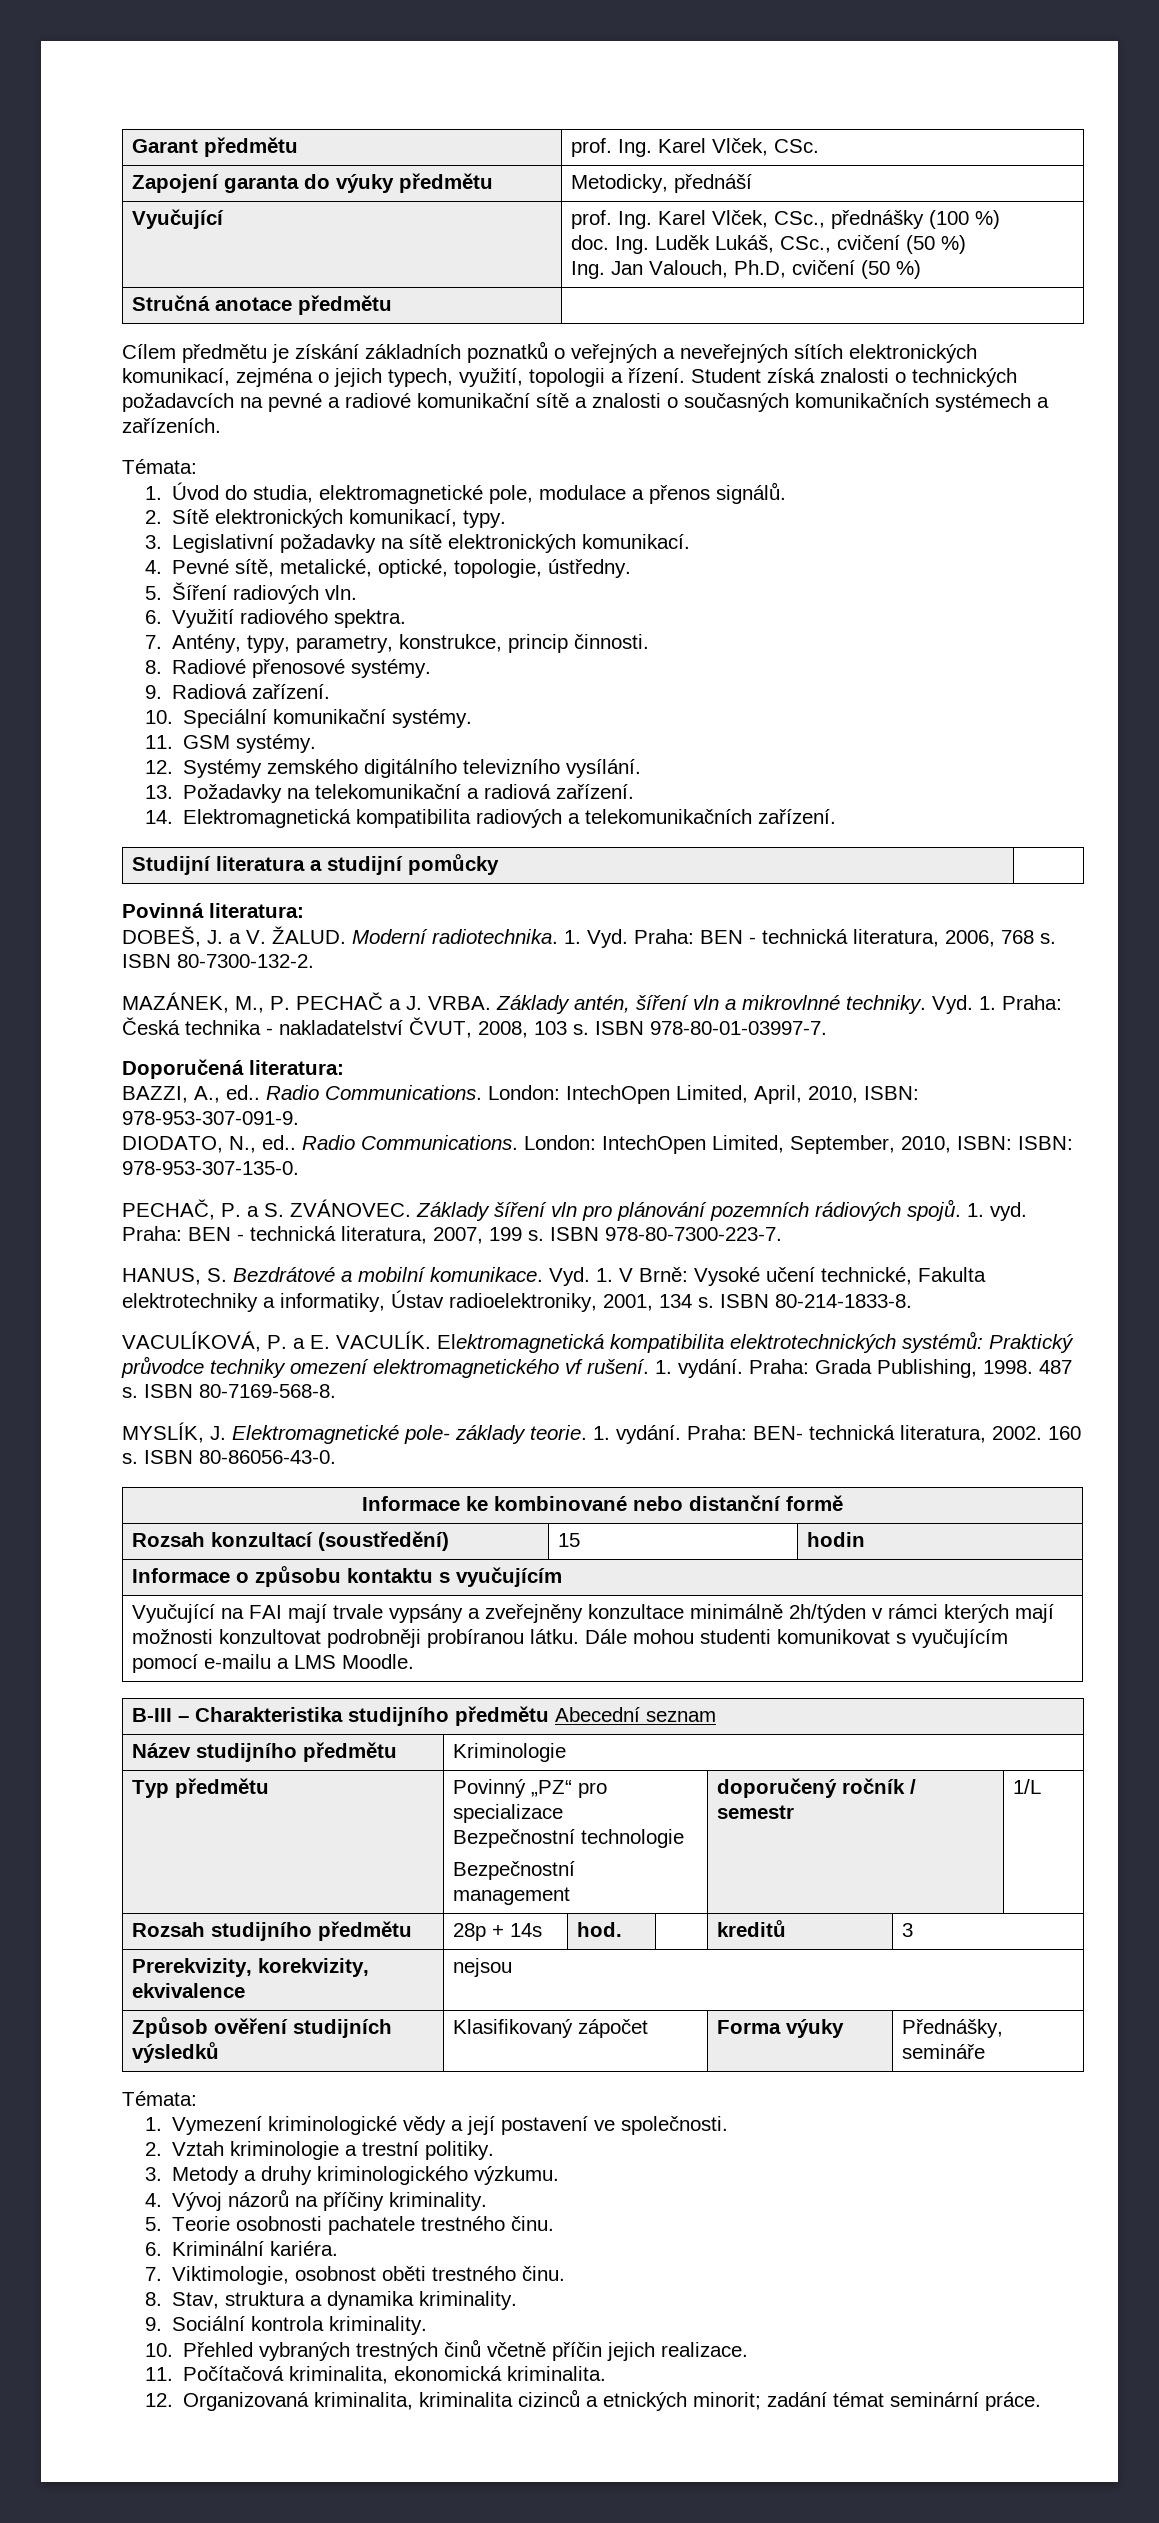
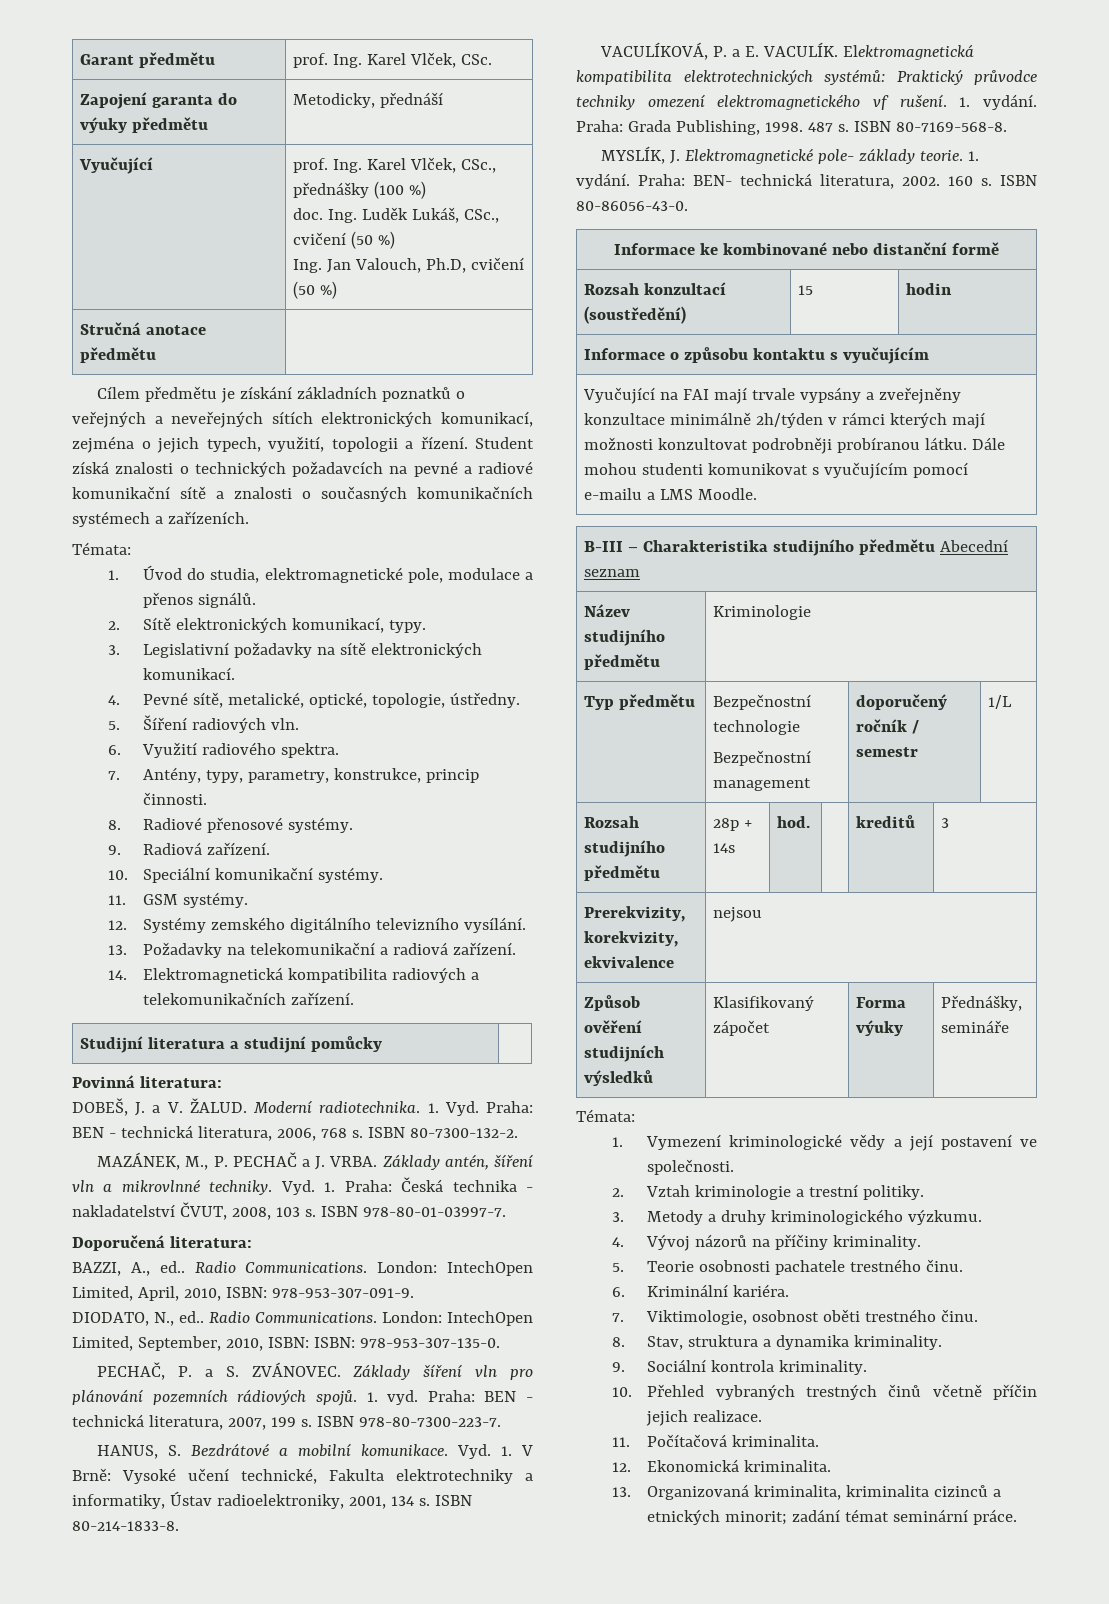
- Typ předmětu | Povinný „PZ“ pro specializace
- Bezpečnostní technologie
+ Typ předmětu | Bezpečnostní technologie
- 11. Počítačová kriminalita, ekonomická kriminalita.
- 12. Organizovaná kriminalita, kriminalita cizinců a etnických minorit; zadání témat seminární práce.
+ 11. Počítačová kriminalita.
+ 12. Ekonomická kriminalita.
+ 13. Organizovaná kriminalita, kriminalita cizinců a etnických minorit; zadání témat seminární práce.

